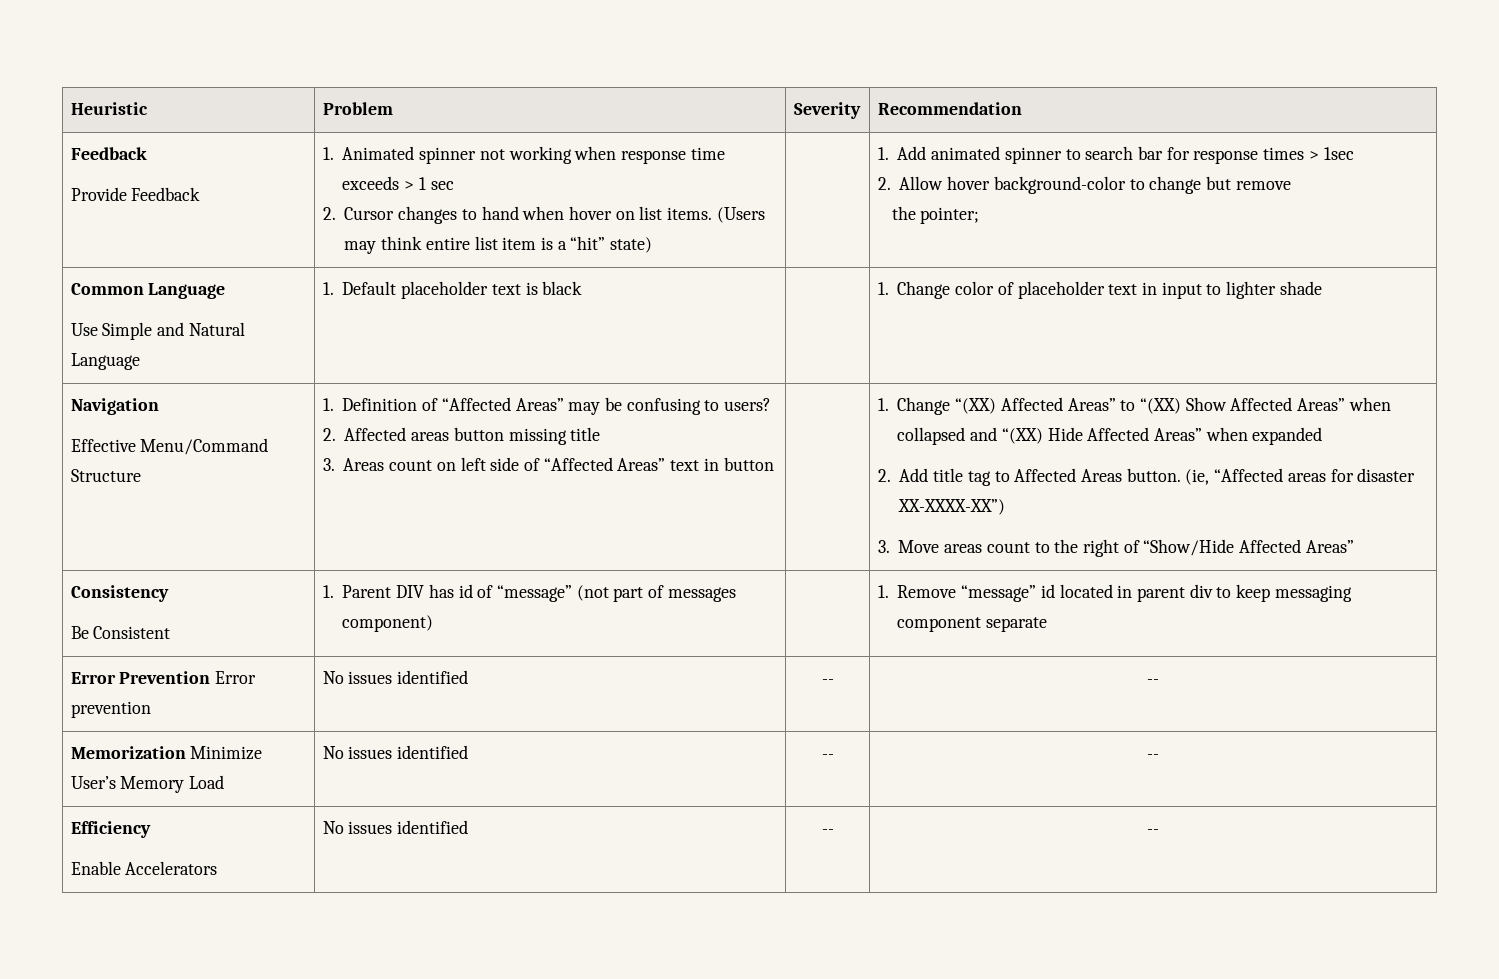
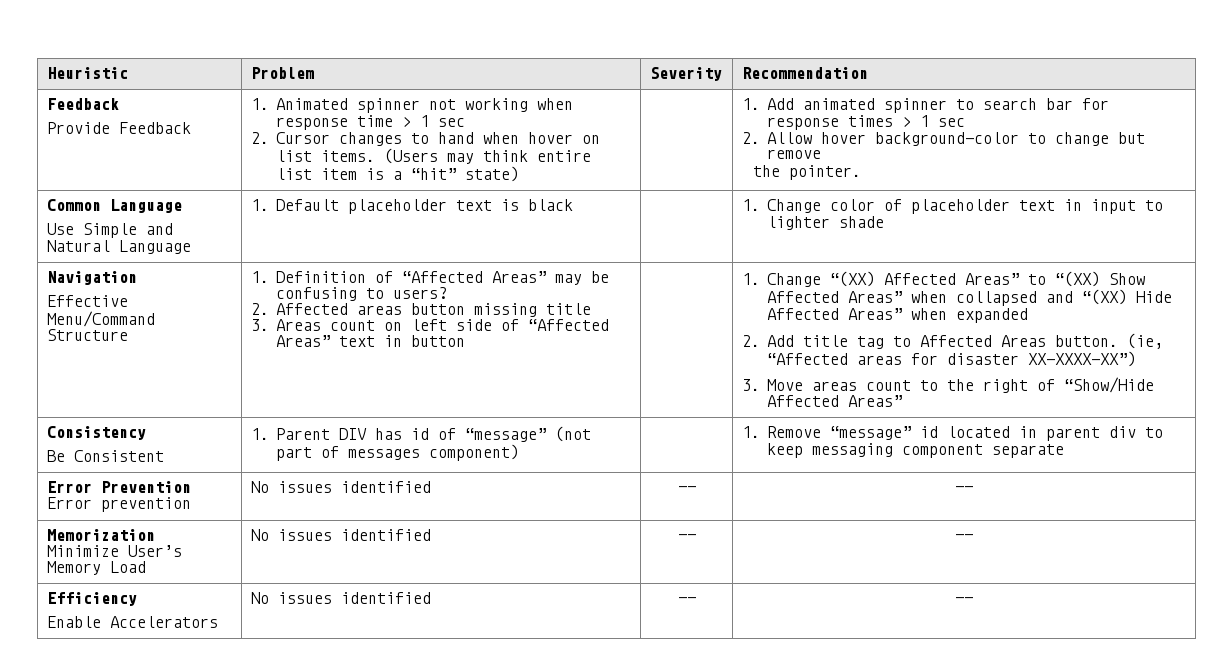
- 1. Animated spinner not working when response time exceeds > 1 sec
+ 1. Animated spinner not working when response time > 1 sec
- 1. Add animated spinner to search bar for response times > 1sec
+ 1. Add animated spinner to search bar for response times > 1 sec
- the pointer;
+ the pointer.

